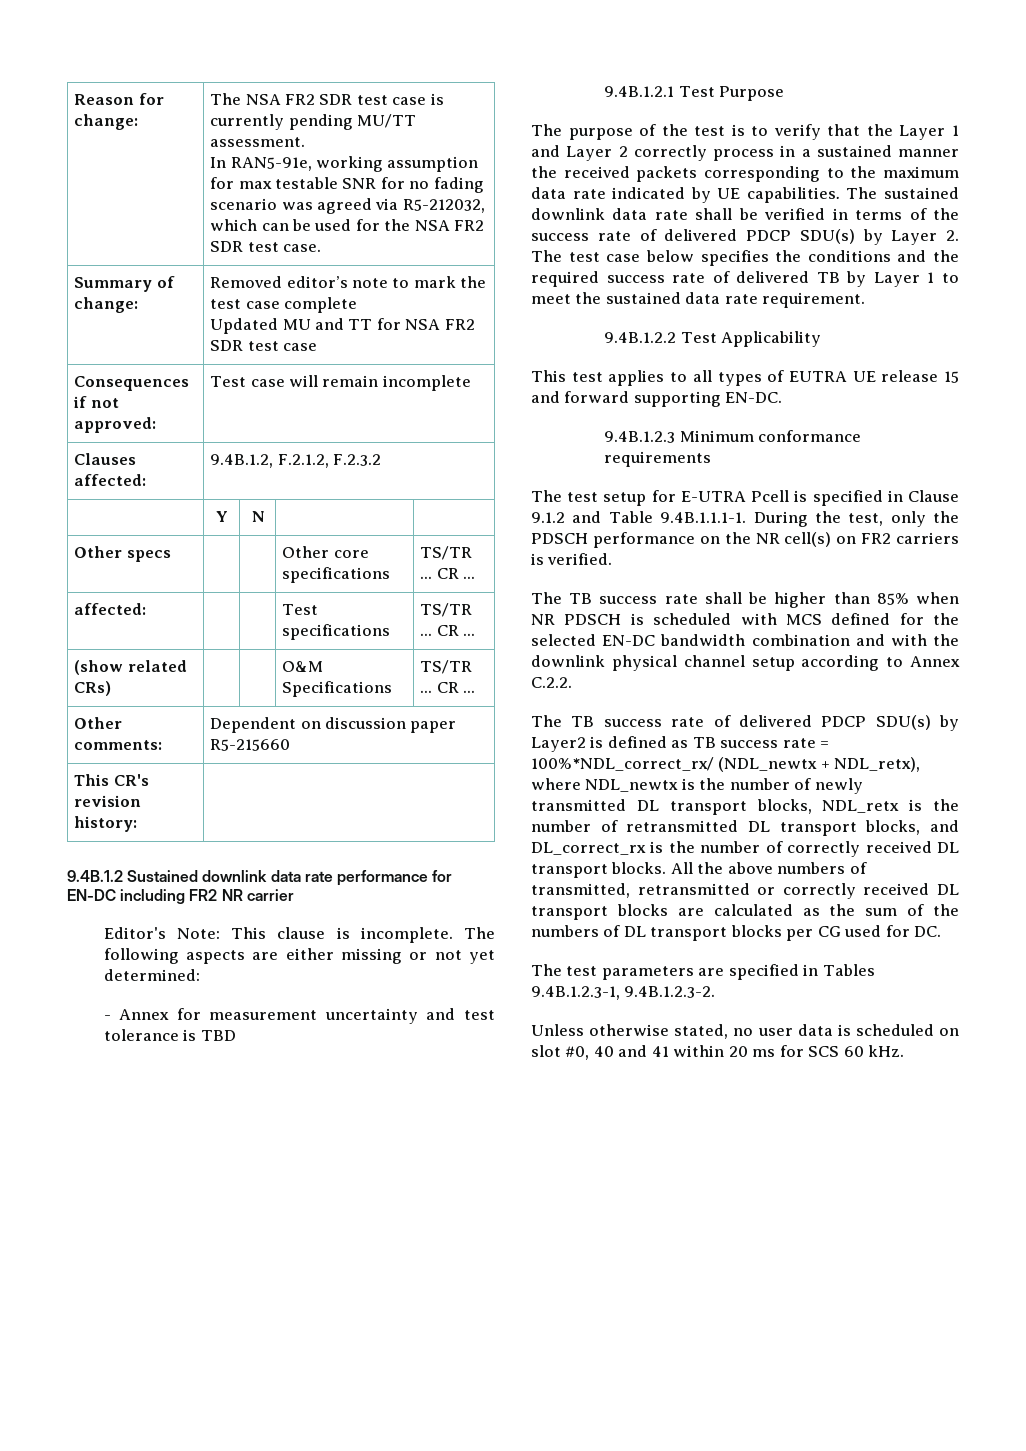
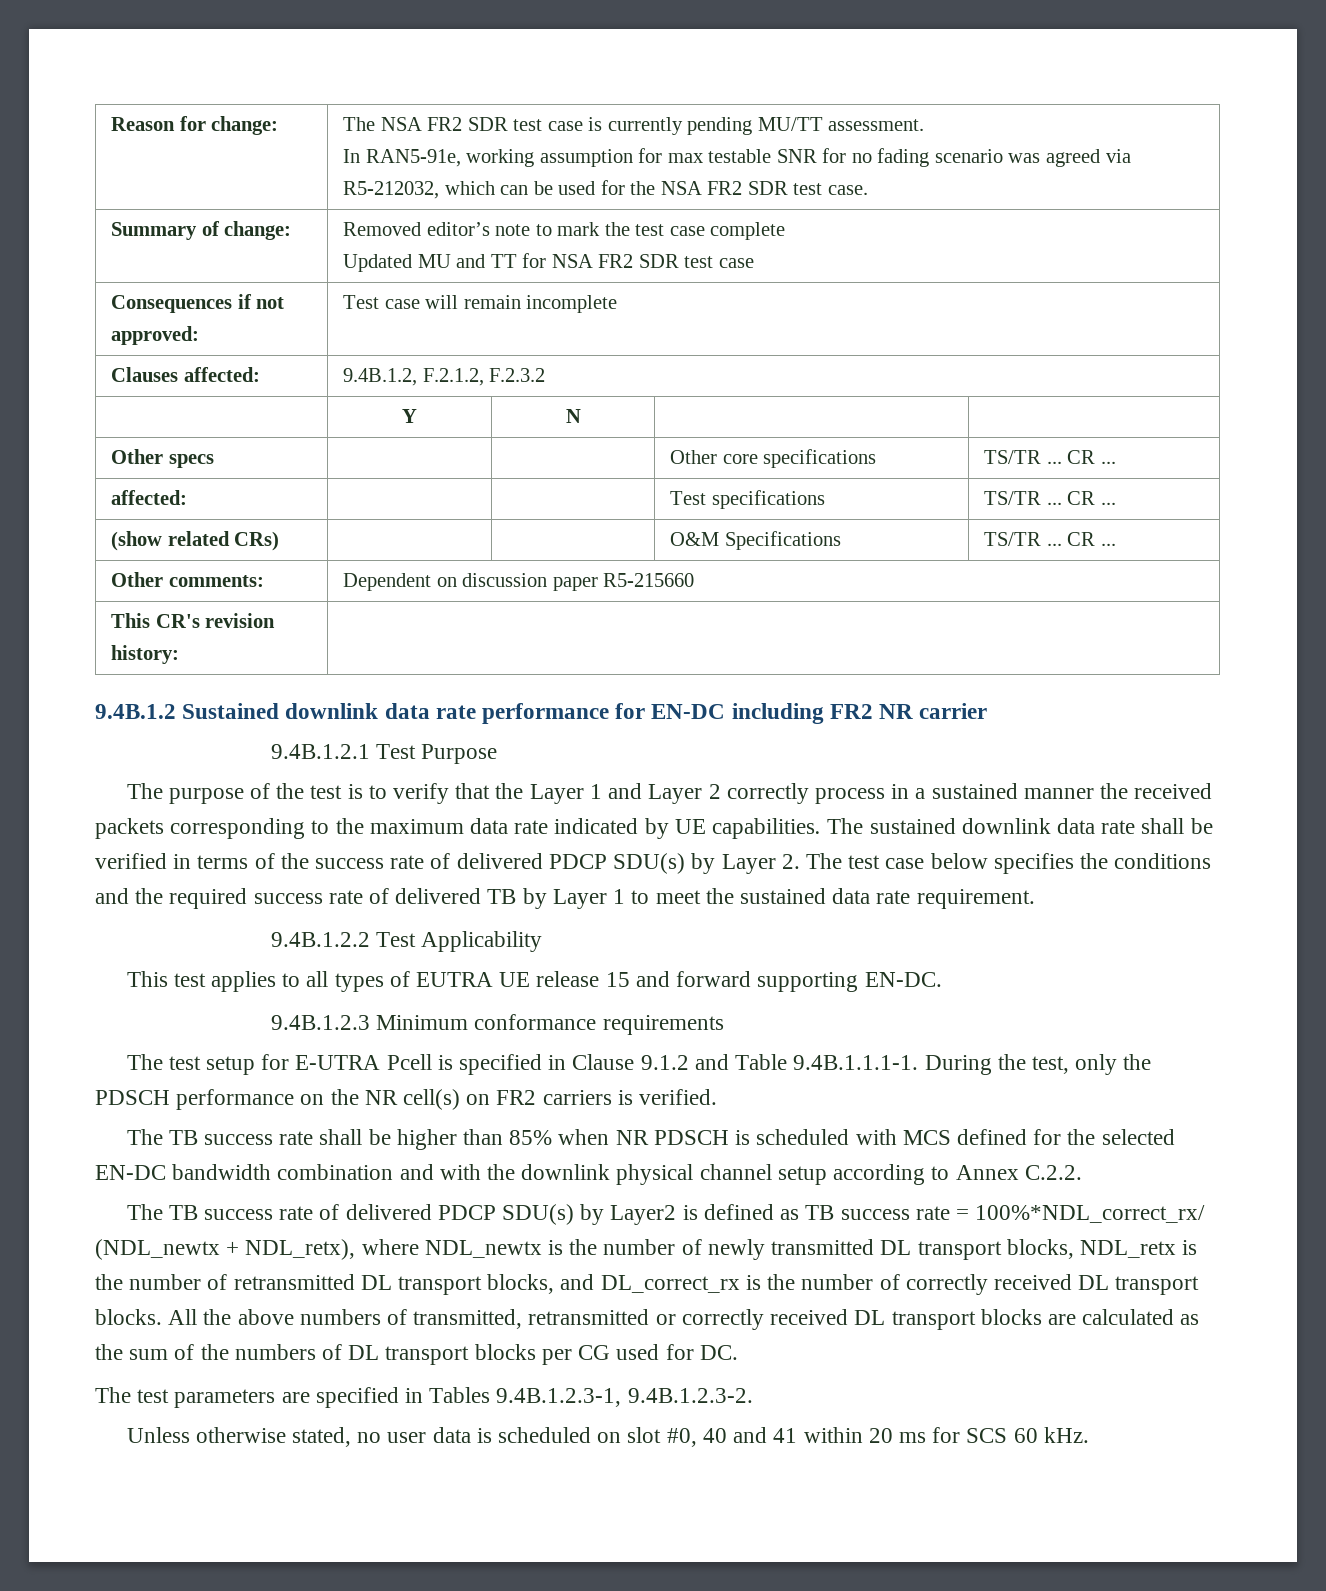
- Editor's Note: This clause is incomplete. The following aspects are either missing or not yet determined:
- - Annex for measurement uncertainty and test tolerance is TBD

